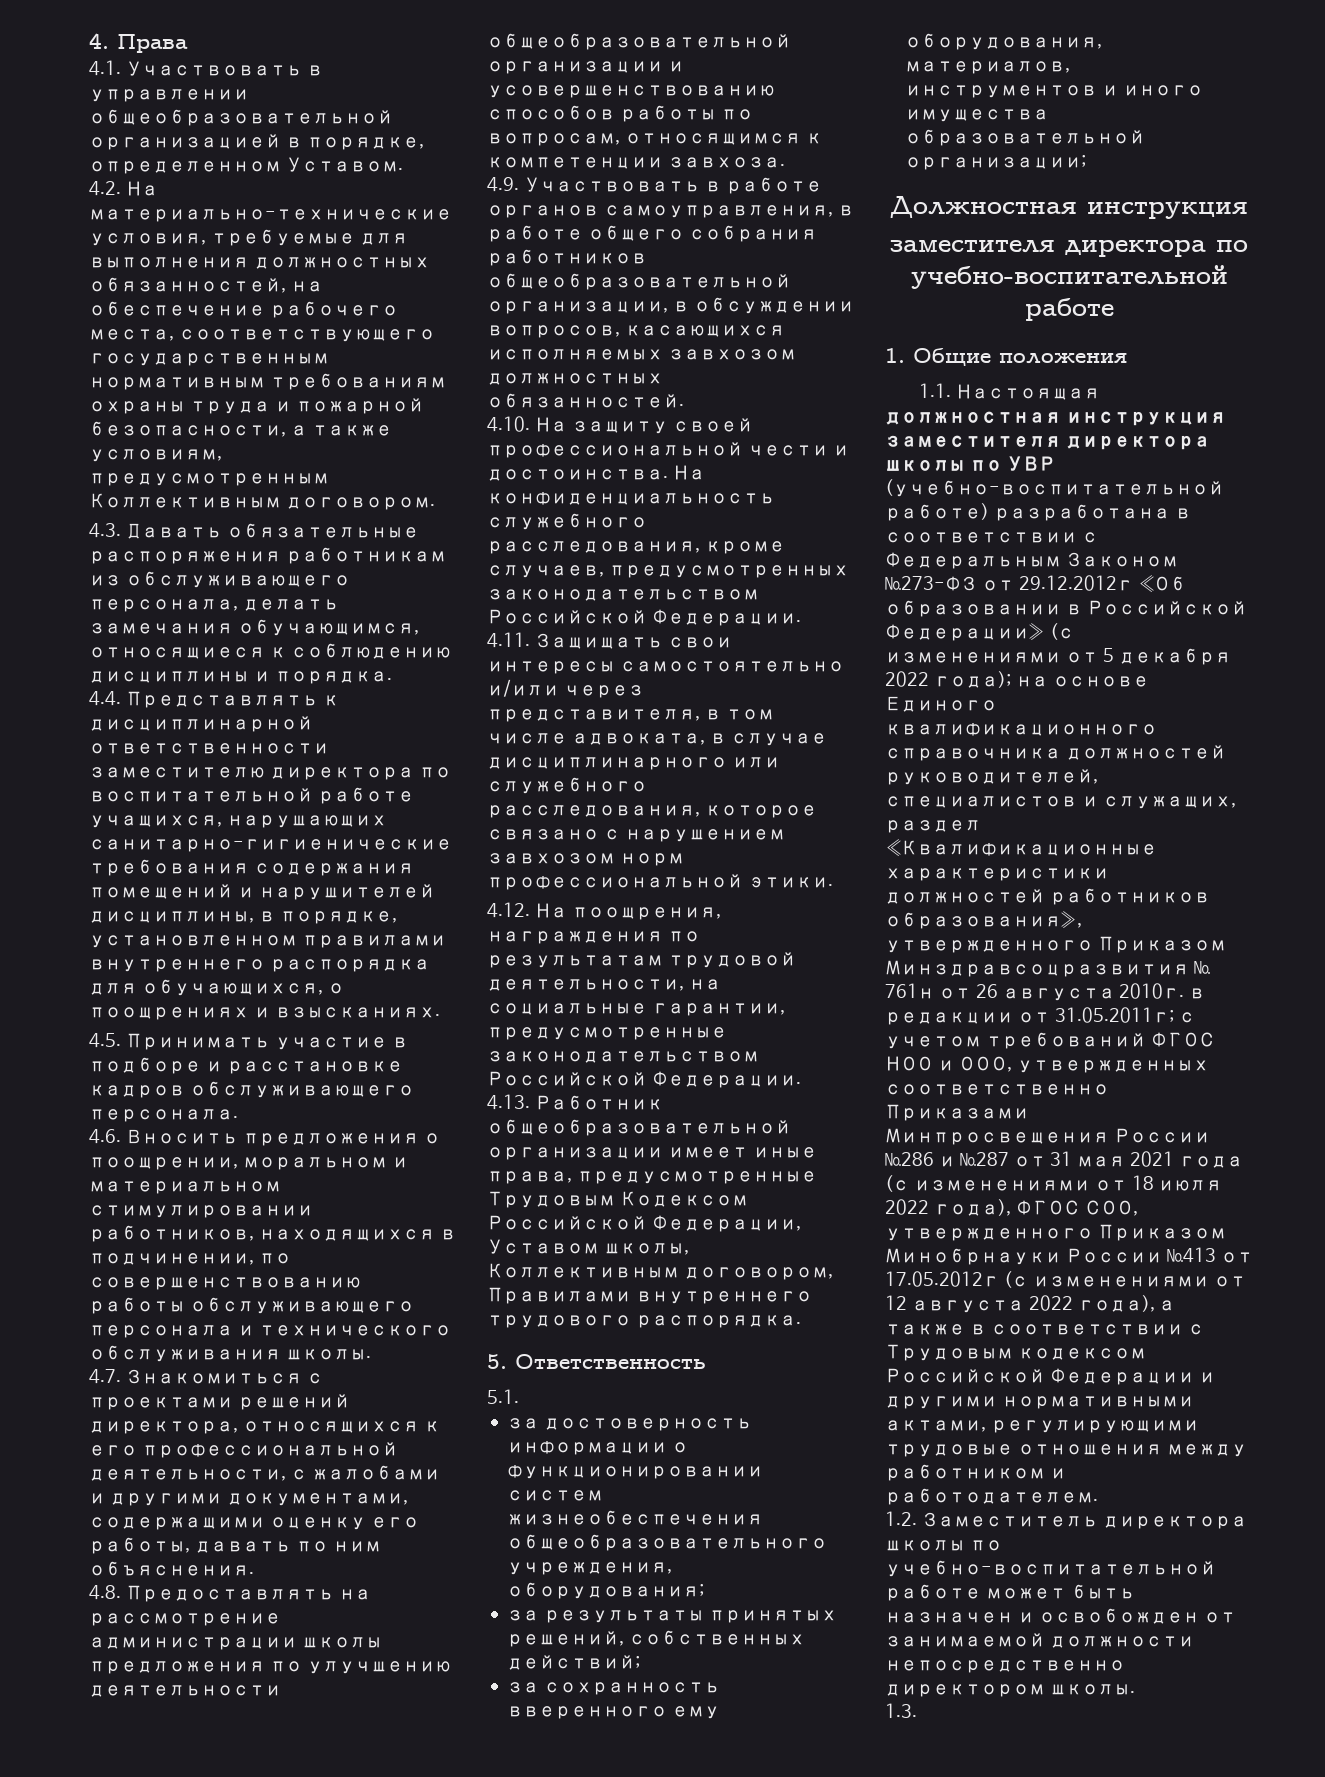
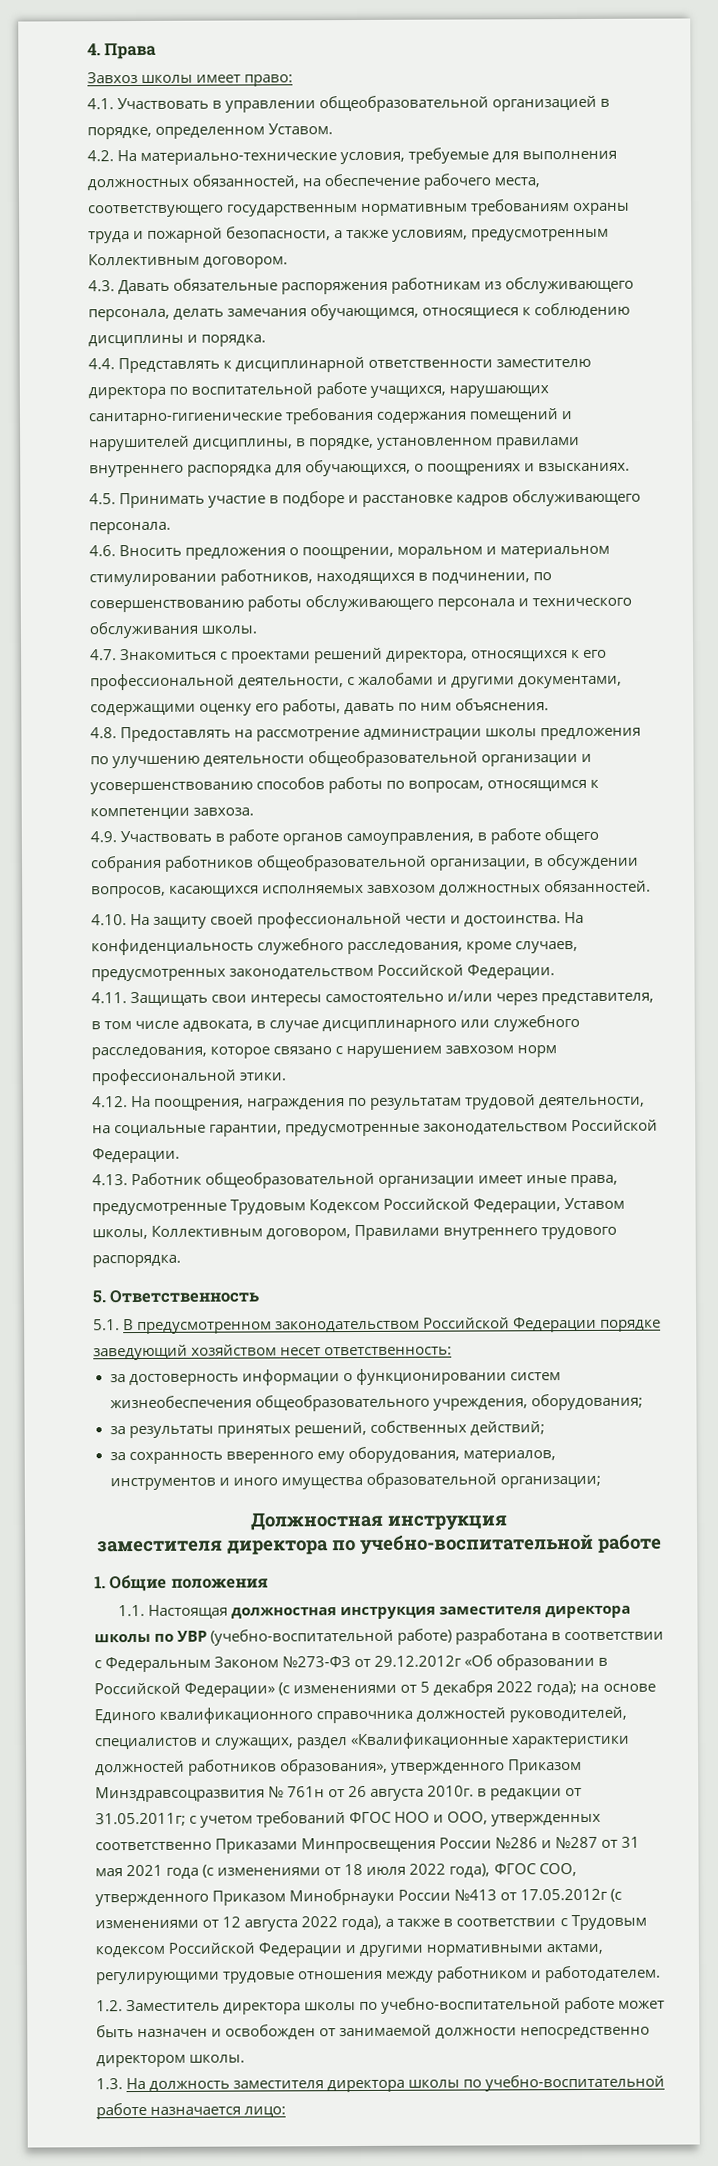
+ Завхоз школы имеет право:
- 5.1.
+ 5.1. В предусмотренном законодательством Российской Федерации порядке заведующий хозяйством несет ответственность:
- 1.3.
+ 1.3. На должность заместителя директора школы по учебно-воспитательной работе назначается лицо:

